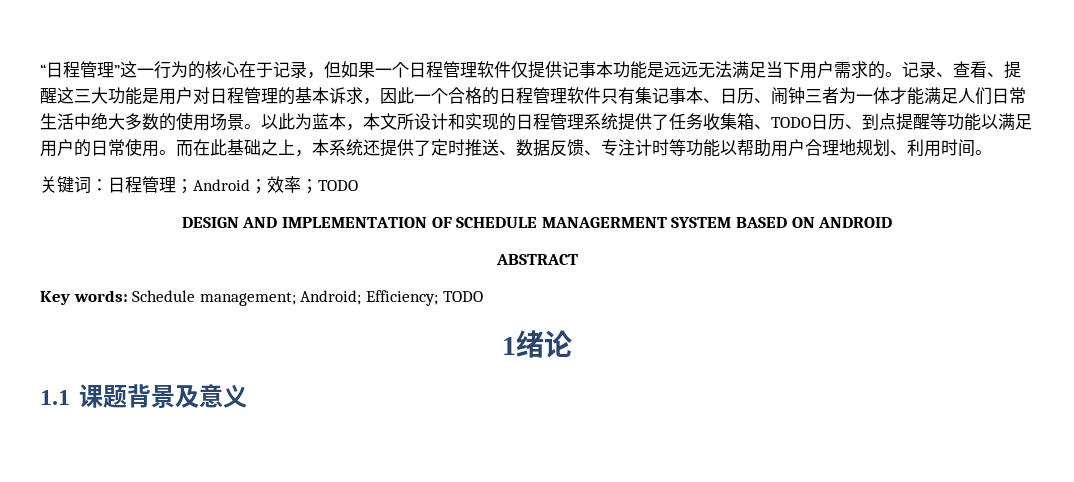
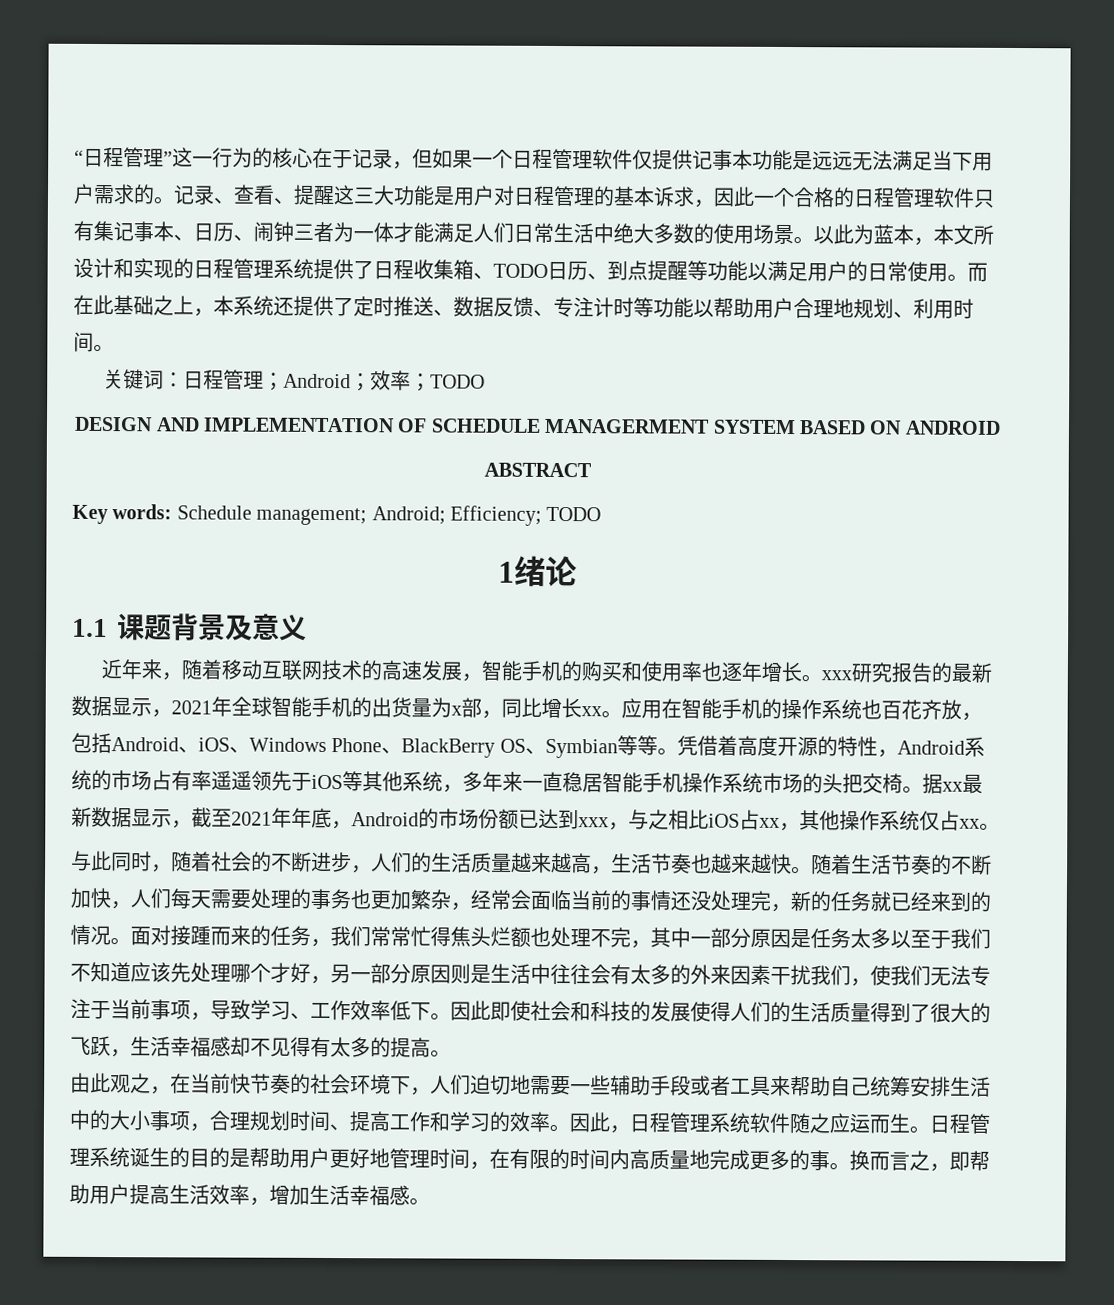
- 以此为蓝本，本文所设计和实现的日程管理系统提供了任务收集箱、TODO日历、到点提醒等功能以满足用户的日常使用。
+ 以此为蓝本，本文所设计和实现的日程管理系统提供了日程收集箱、TODO日历、到点提醒等功能以满足用户的日常使用。
+ 近年来，随着移动互联网技术的高速发展，智能手机的购买和使用率也逐年增长。xxx研究报告的最新数据显示，2021年全球智能手机的出货量为x部，同比增长xx。应用在智能手机的操作系统也百花齐放，包括Android、iOS、Windows Phone、BlackBerry OS、Symbian等等。凭借着高度开源的特性，Android系统的市场占有率遥遥领先于iOS等其他系统，多年来一直稳居智能手机操作系统市场的头把交椅。据xx最新数据显示，截至2021年年底，Android的市场份额已达到xxx，与之相比iOS占xx，其他操作系统仅占xx。
+ 与此同时，随着社会的不断进步，人们的生活质量越来越高，生活节奏也越来越快。随着生活节奏的不断加快，人们每天需要处理的事务也更加繁杂，经常会面临当前的事情还没处理完，新的任务就已经来到的情况。面对接踵而来的任务，我们常常忙得焦头烂额也处理不完，其中一部分原因是任务太多以至于我们不知道应该先处理哪个才好，另一部分原因则是生活中往往会有太多的外来因素干扰我们，使我们无法专注于当前事项，导致学习、工作效率低下。因此即使社会和科技的发展使得人们的生活质量得到了很大的飞跃，生活幸福感却不见得有太多的提高。
+ 由此观之，在当前快节奏的社会环境下，人们迫切地需要一些辅助手段或者工具来帮助自己统筹安排生活中的大小事项，合理规划时间、提高工作和学习的效率。因此，日程管理系统软件随之应运而生。日程管理系统诞生的目的是帮助用户更好地管理时间，在有限的时间内高质量地完成更多的事。换而言之，即帮助用户提高生活效率，增加生活幸福感。

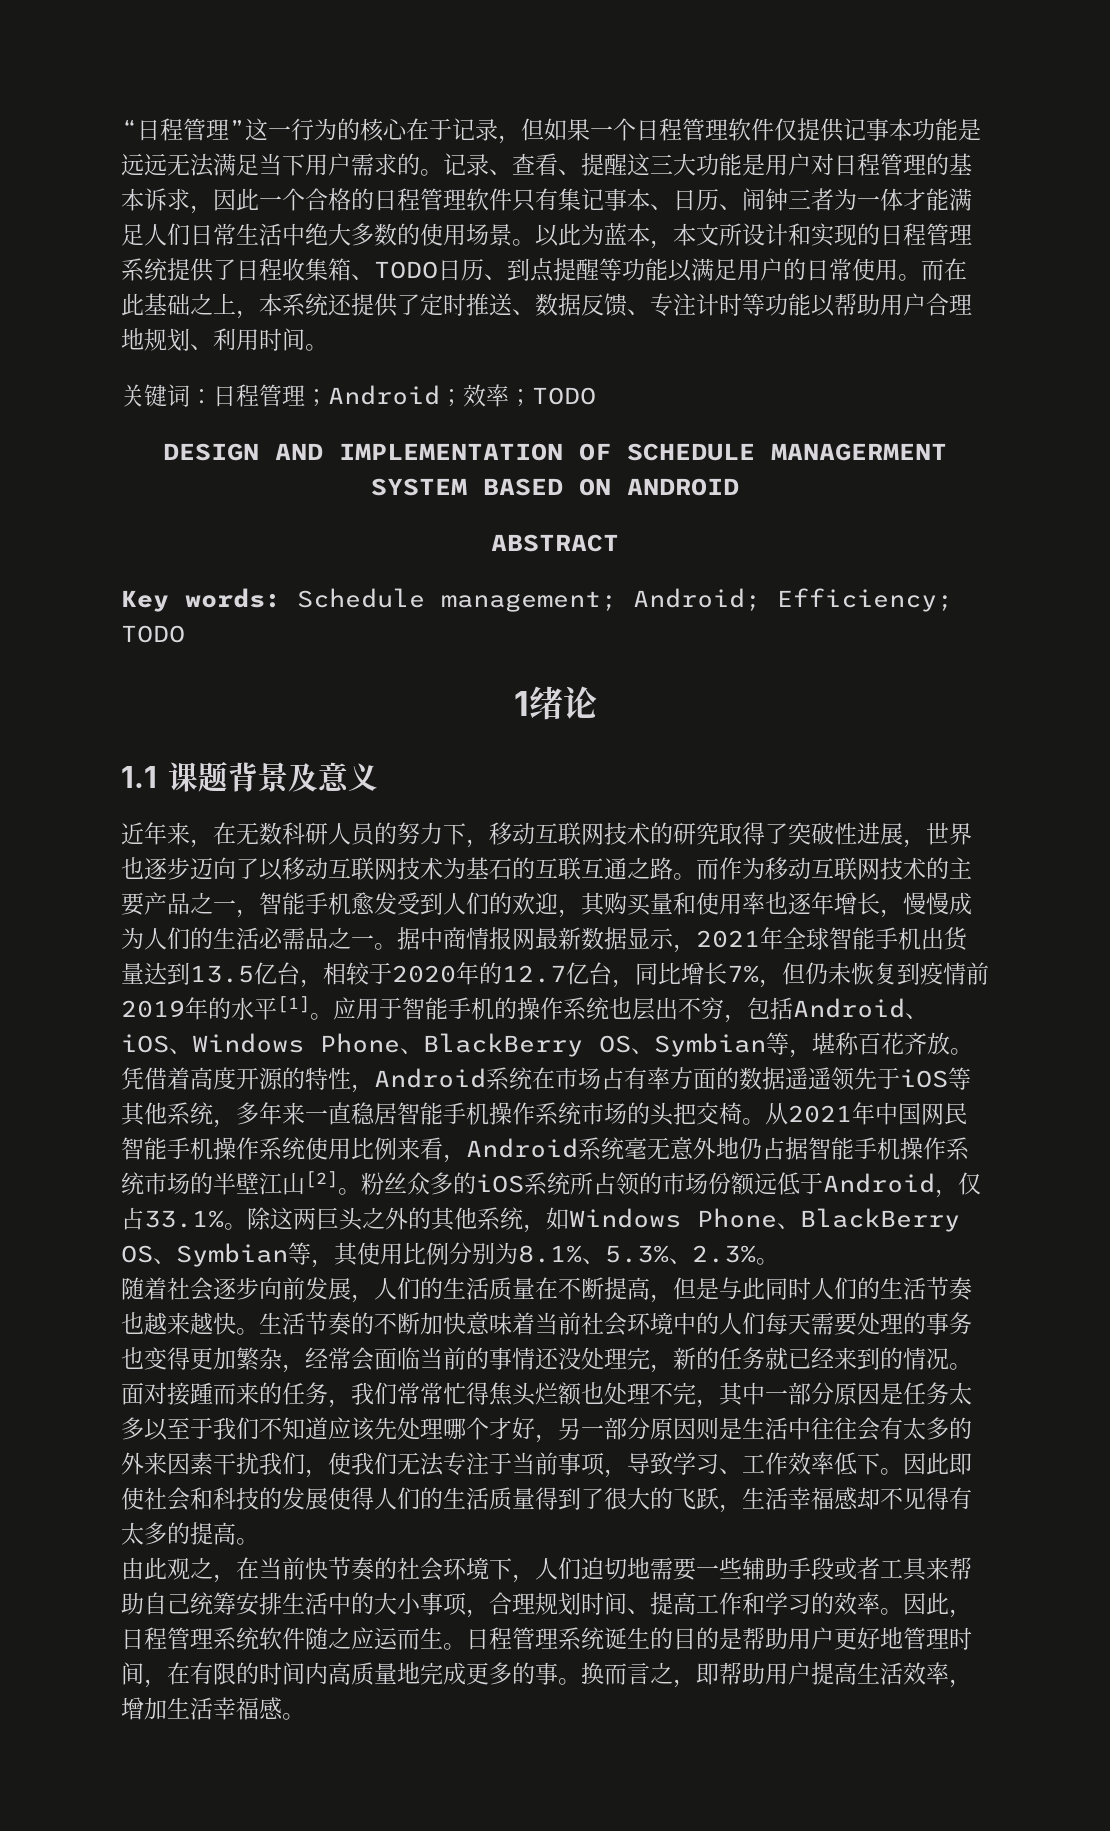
- 近年来，随着移动互联网技术的高速发展，智能手机的购买和使用率也逐年增长。xxx研究报告的最新数据显示，2021年全球智能手机的出货量为x部，同比增长xx。应用在智能手机的操作系统也百花齐放，包括Android、iOS、Windows Phone、BlackBerry OS、Symbian等等。
+ 近年来，在无数科研人员的努力下，移动互联网技术的研究取得了突破性进展，世界也逐步迈向了以移动互联网技术为基石的互联互通之路。而作为移动互联网技术的主要产品之一，智能手机愈发受到人们的欢迎，其购买量和使用率也逐年增长，慢慢成为人们的生活必需品之一。据中商情报网最新数据显示，2021年全球智能手机出货量达到13.5亿台，相较于2020年的12.7亿台，同比增长7%，但仍未恢复到疫情前2019年的水平[1]。应用于智能手机的操作系统也层出不穷，包括Android、iOS、Windows Phone、BlackBerry OS、Symbian等，堪称百花齐放。
- 凭借着高度开源的特性，Android系统的市场占有率遥遥领先于iOS等其他系统，多年来一直稳居智能手机操作系统市场的头把交椅。
+ 凭借着高度开源的特性，Android系统在市场占有率方面的数据遥遥领先于iOS等其他系统，多年来一直稳居智能手机操作系统市场的头把交椅。
- 据xx最新数据显示，截至2021年年底，Android的市场份额已达到xxx，与之相比iOS占xx，其他操作系统仅占xx。
- 与此同时，随着社会的不断进步，人们的生活质量越来越高，生活节奏也越来越快。
+ 从2021年中国网民智能手机操作系统使用比例来看，Android系统毫无意外地仍占据智能手机操作系统市场的半壁江山[2]。粉丝众多的iOS系统所占领的市场份额远低于Android，仅占33.1%。除这两巨头之外的其他系统，如Windows Phone、BlackBerry OS、Symbian等，其使用比例分别为8.1%、5.3%、2.3%。
+ 随着社会逐步向前发展，人们的生活质量在不断提高，但是与此同时人们的生活节奏也越来越快。
- 随着生活节奏的不断加快，人们每天需要处理的事务也更加繁杂，经常会面临当前的事情还没处理完，新的任务就已经来到的情况。
+ 生活节奏的不断加快意味着当前社会环境中的人们每天需要处理的事务也变得更加繁杂，经常会面临当前的事情还没处理完，新的任务就已经来到的情况。

